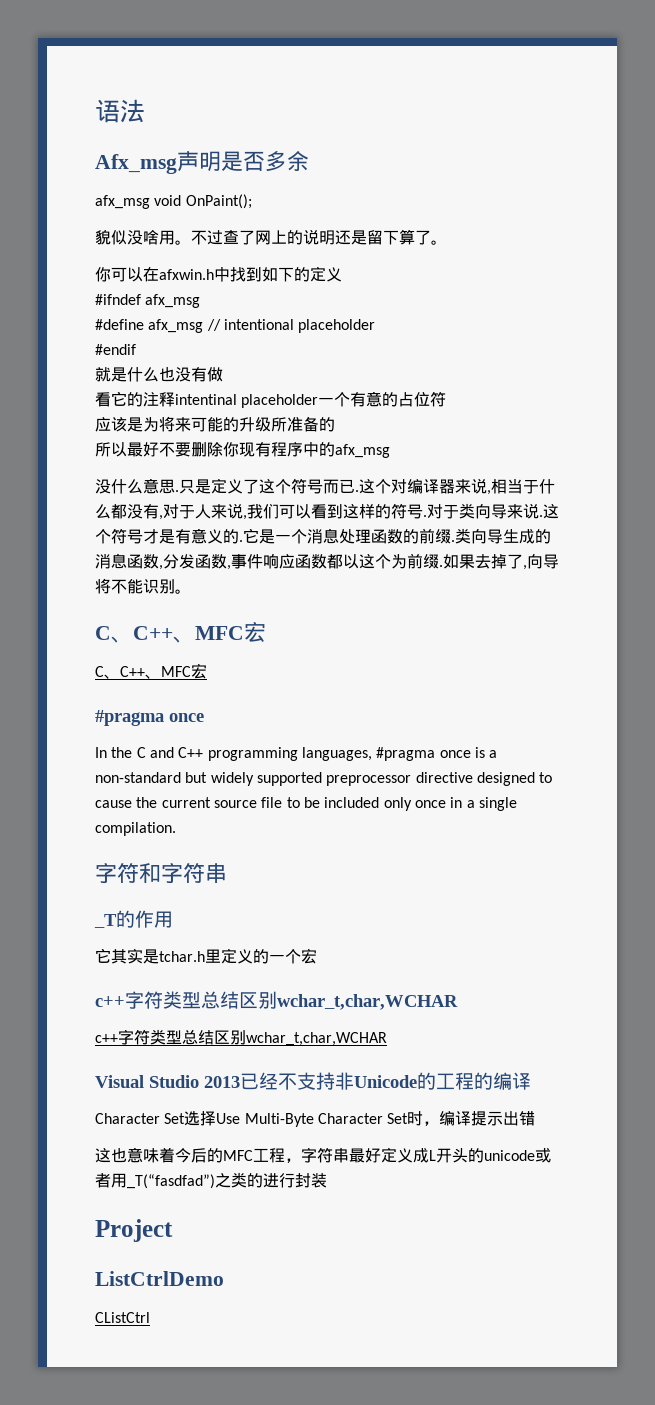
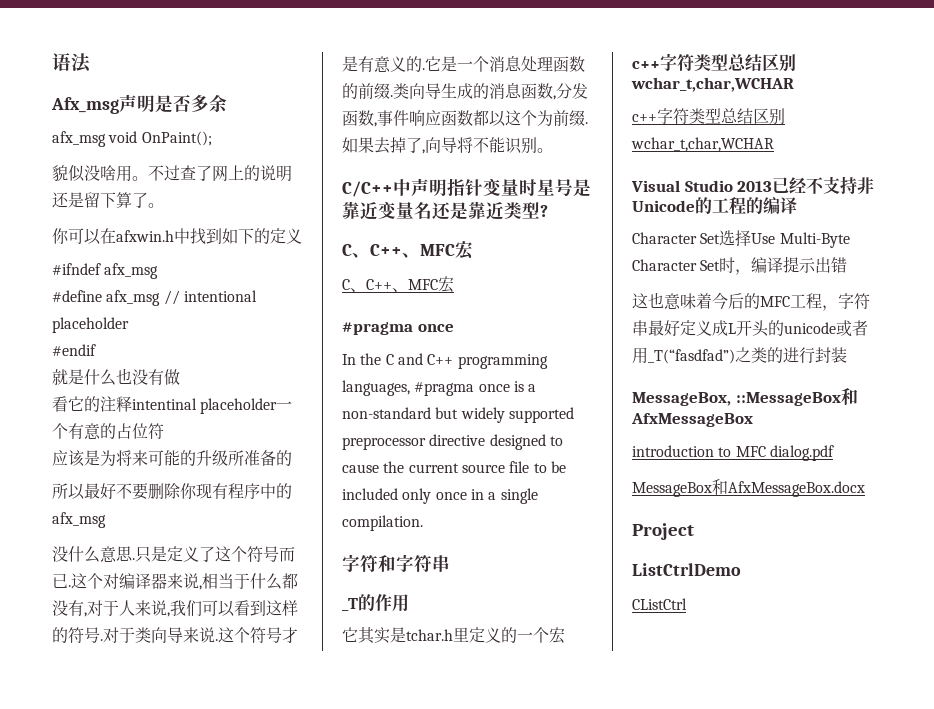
+ C/C++中声明指针变量时星号是靠近变量名还是靠近类型?
+ MessageBox, ::MessageBox和AfxMessageBox
+ introduction to MFC dialog.pdf
+ MessageBox和AfxMessageBox.docx

